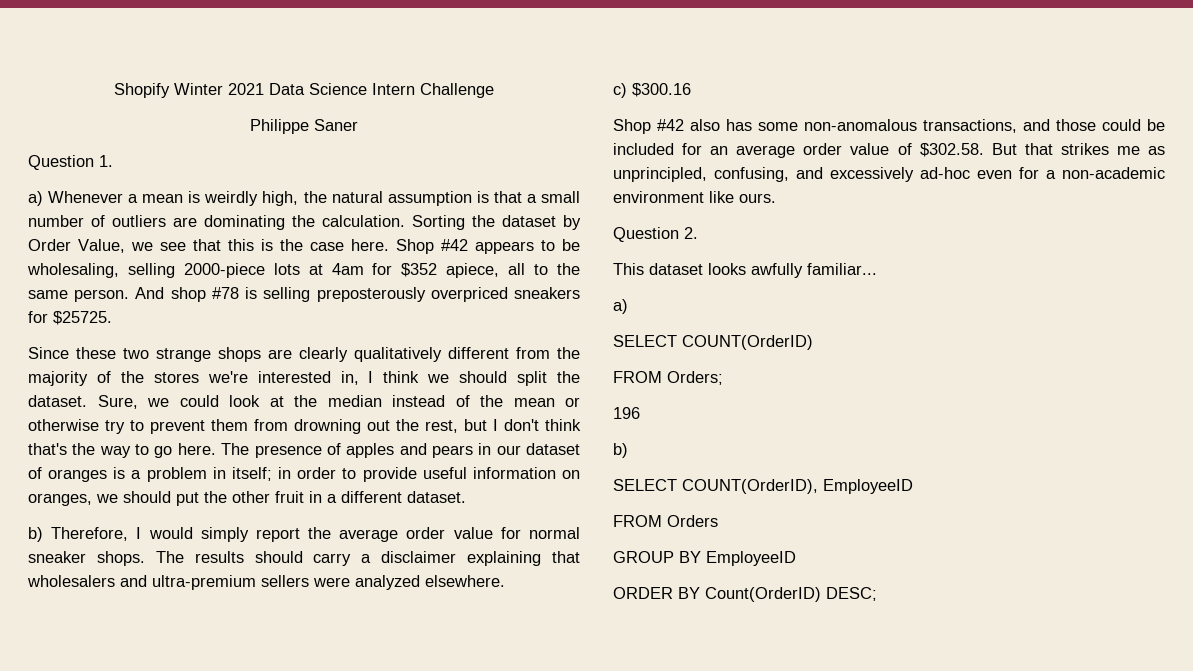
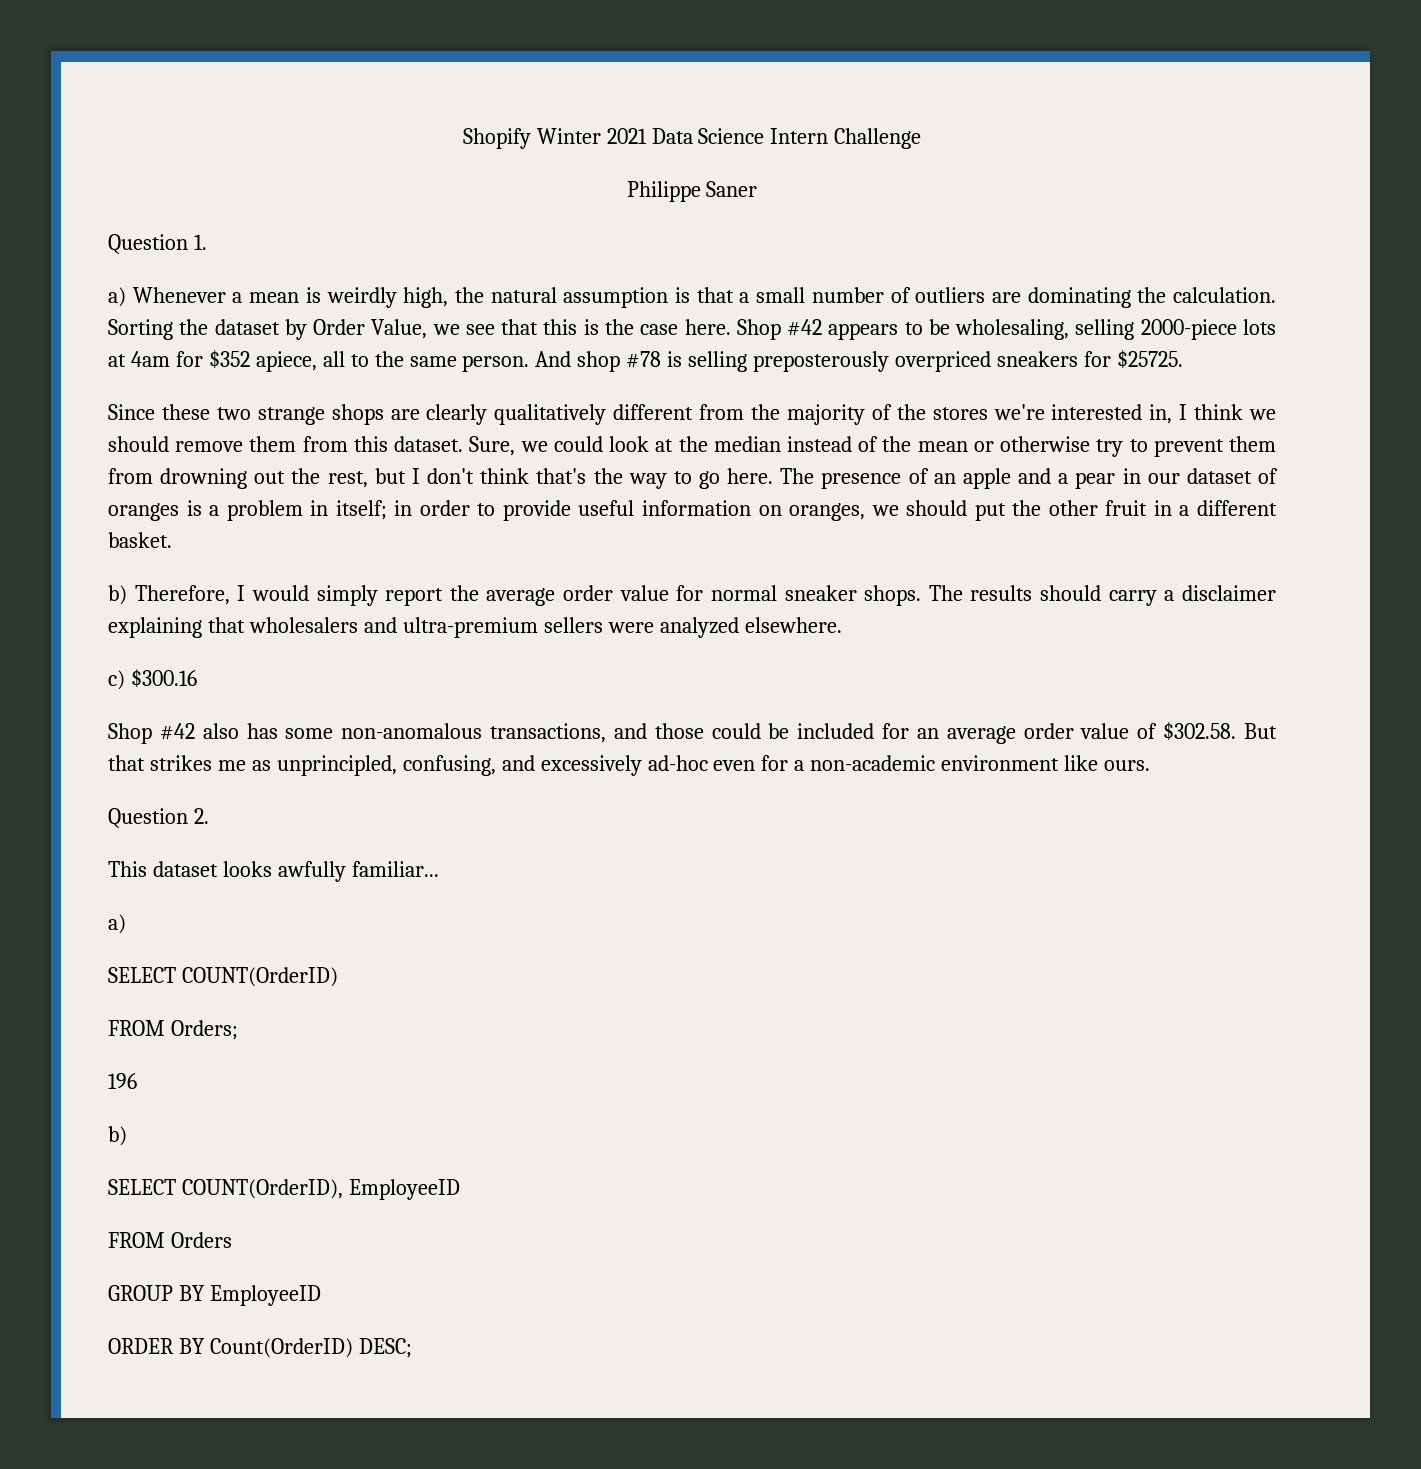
- Since these two strange shops are clearly qualitatively different from the majority of the stores we're interested in, I think we should split the dataset.
+ Since these two strange shops are clearly qualitatively different from the majority of the stores we're interested in, I think we should remove them from this dataset.
- The presence of apples and pears in our dataset of oranges is a problem in itself; in order to provide useful information on oranges, we should put the other fruit in a different dataset.
+ The presence of an apple and a pear in our dataset of oranges is a problem in itself; in order to provide useful information on oranges, we should put the other fruit in a different basket.

